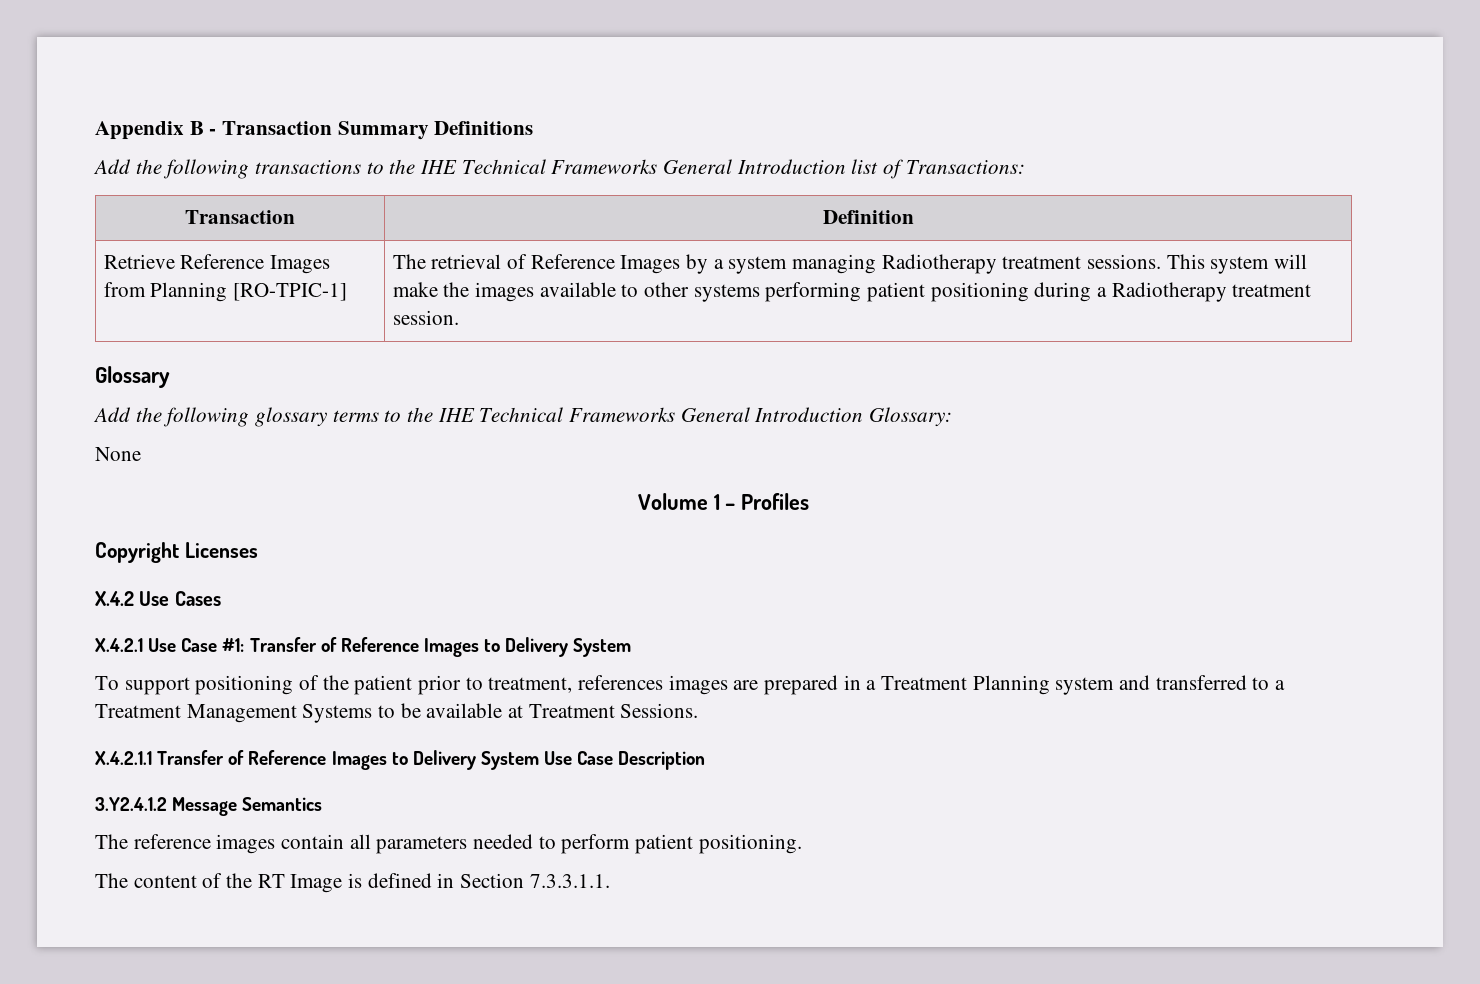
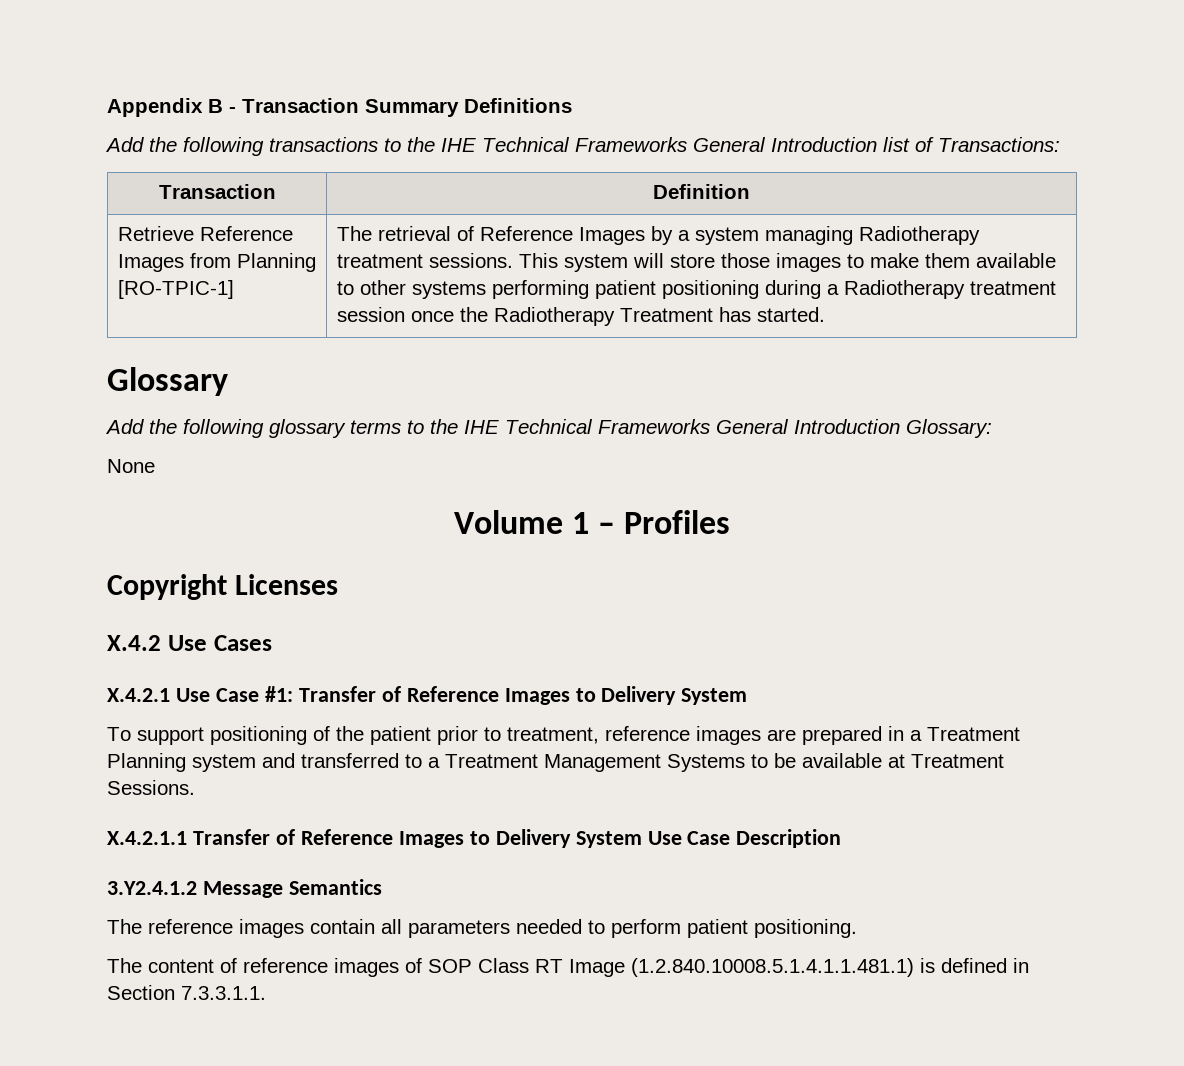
- This system will make the images available to other systems performing patient positioning during a Radiotherapy treatment session.
+ This system will store those images to make them available to other systems performing patient positioning during a Radiotherapy treatment session once the Radiotherapy Treatment has started.
- To support positioning of the patient prior to treatment, references images are prepared in a Treatment Planning system and transferred to a Treatment Management Systems to be available at Treatment Sessions.
+ To support positioning of the patient prior to treatment, reference images are prepared in a Treatment Planning system and transferred to a Treatment Management Systems to be available at Treatment Sessions.
- The content of the RT Image is defined in Section 7.3.3.1.1.
+ The content of reference images of SOP Class RT Image (1.2.840.10008.5.1.4.1.1.481.1) is defined in Section 7.3.3.1.1.

